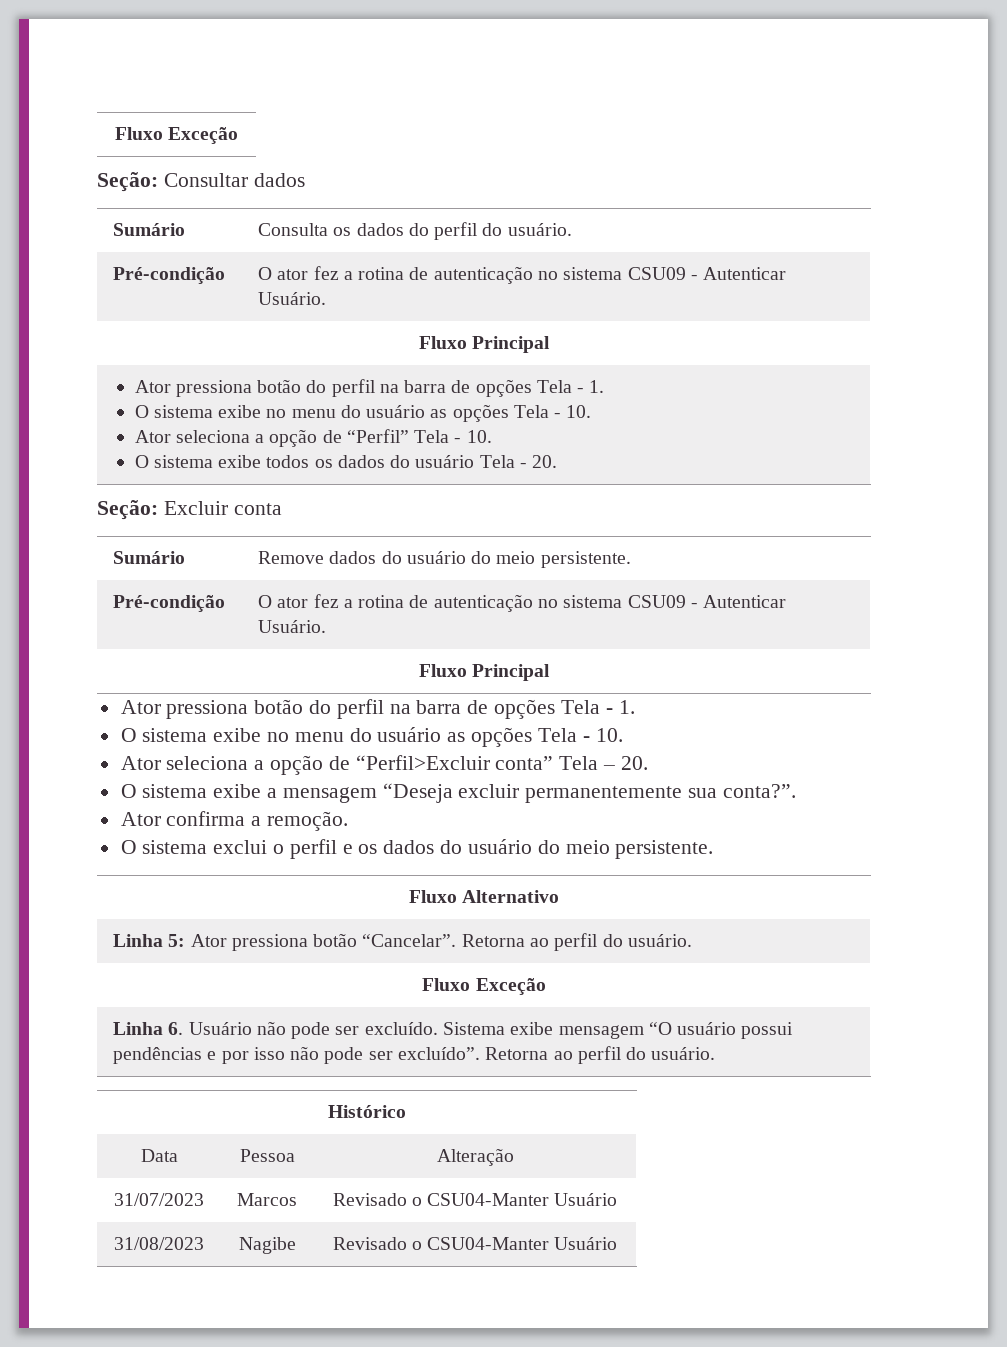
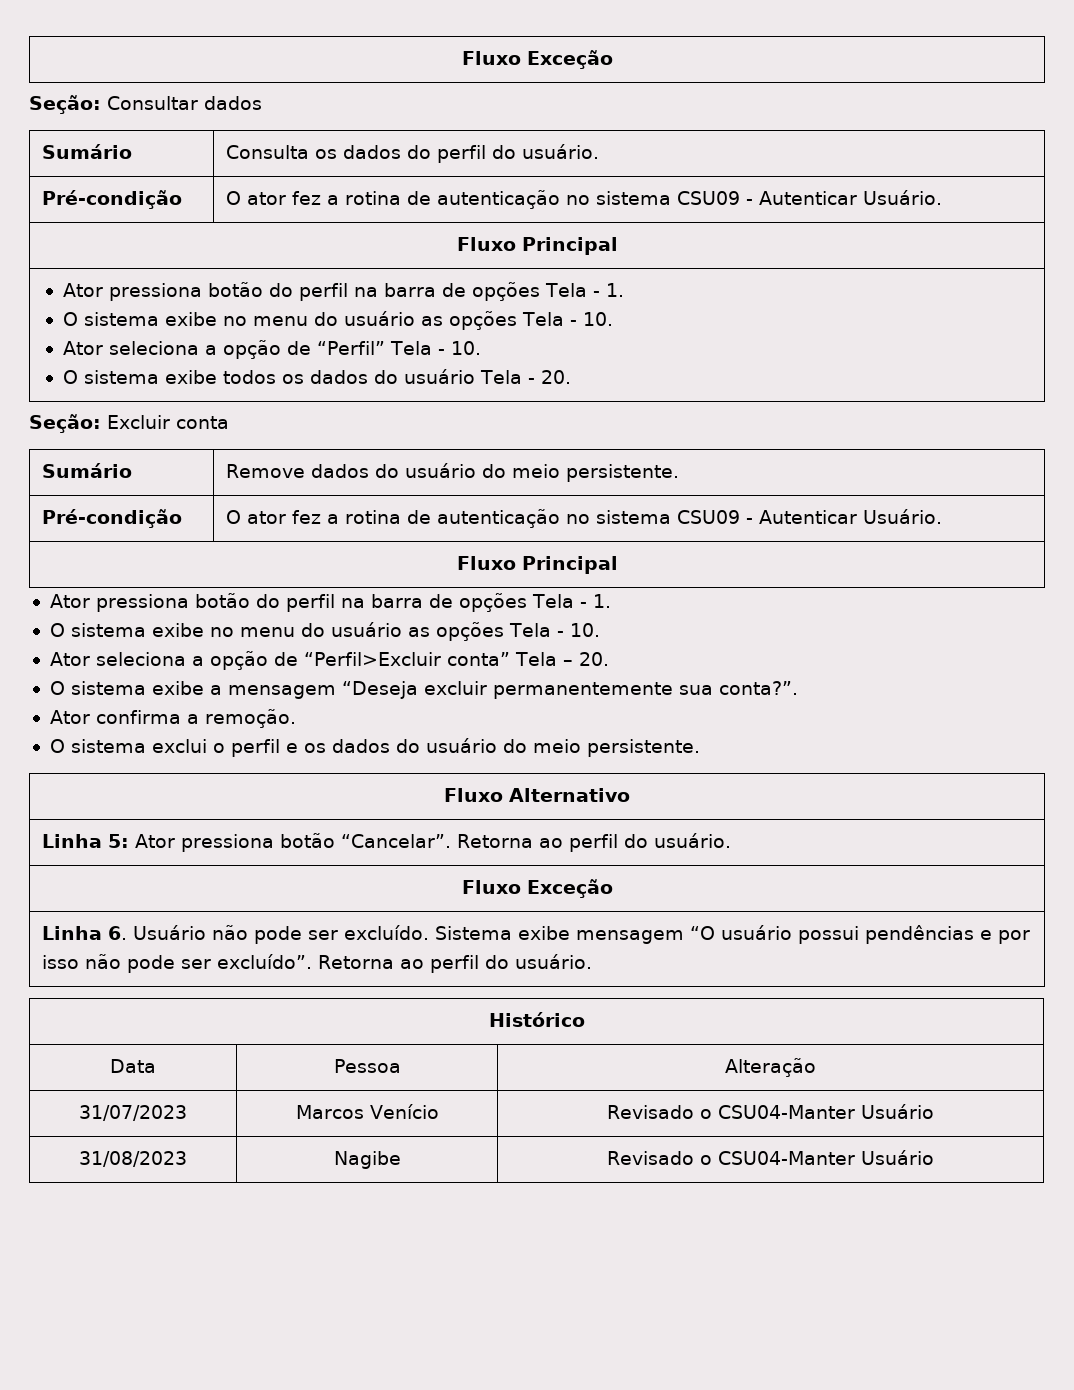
- 31/07/2023 | Marcos | Revisado o CSU04-Manter Usuário
+ 31/07/2023 | Marcos Venício | Revisado o CSU04-Manter Usuário

